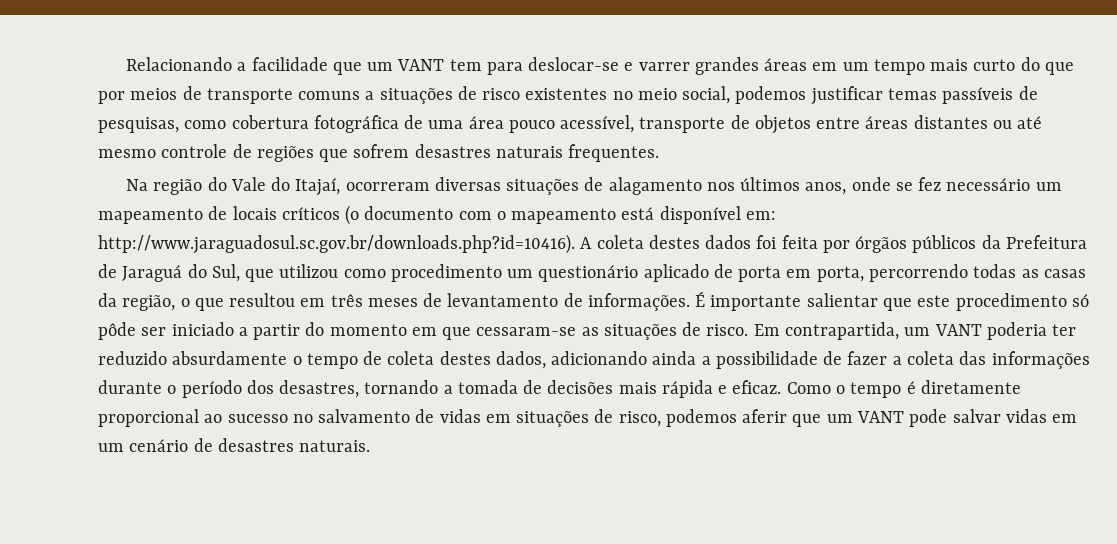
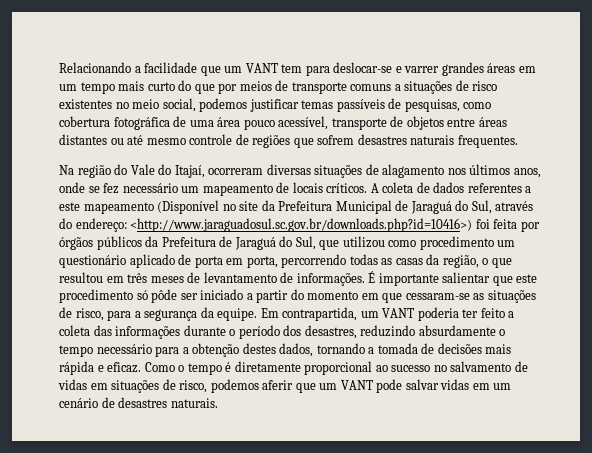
- Na região do Vale do Itajaí, ocorreram diversas situações de alagamento nos últimos anos, onde se fez necessário um mapeamento de locais críticos (o documento com o mapeamento está disponível em: http://www.jaraguadosul.sc.gov.br/downloads.php?id=10416). A coleta destes dados foi feita por órgãos públicos da Prefeitura de Jaraguá do Sul, que utilizou como procedimento um questionário aplicado de porta em porta, percorrendo todas as casas da região, o que resultou em três meses de levantamento de informações.
+ Na região do Vale do Itajaí, ocorreram diversas situações de alagamento nos últimos anos, onde se fez necessário um mapeamento de locais críticos. A coleta de dados referentes a este mapeamento (Disponível no site da Prefeitura Municipal de Jaraguá do Sul, através do endereço: <http://www.jaraguadosul.sc.gov.br/downloads.php?id=10416>) foi feita por órgãos públicos da Prefeitura de Jaraguá do Sul, que utilizou como procedimento um questionário aplicado de porta em porta, percorrendo todas as casas da região, o que resultou em três meses de levantamento de informações.
- É importante salientar que este procedimento só pôde ser iniciado a partir do momento em que cessaram-se as situações de risco.
+ É importante salientar que este procedimento só pôde ser iniciado a partir do momento em que cessaram-se as situações de risco, para a segurança da equipe.
- Em contrapartida, um VANT poderia ter reduzido absurdamente o tempo de coleta destes dados, adicionando ainda a possibilidade de fazer a coleta das informações durante o período dos desastres, tornando a tomada de decisões mais rápida e eficaz.
+ Em contrapartida, um VANT poderia ter feito a coleta das informações durante o período dos desastres, reduzindo absurdamente o tempo necessário para a obtenção destes dados, tornando a tomada de decisões mais rápida e eficaz.

